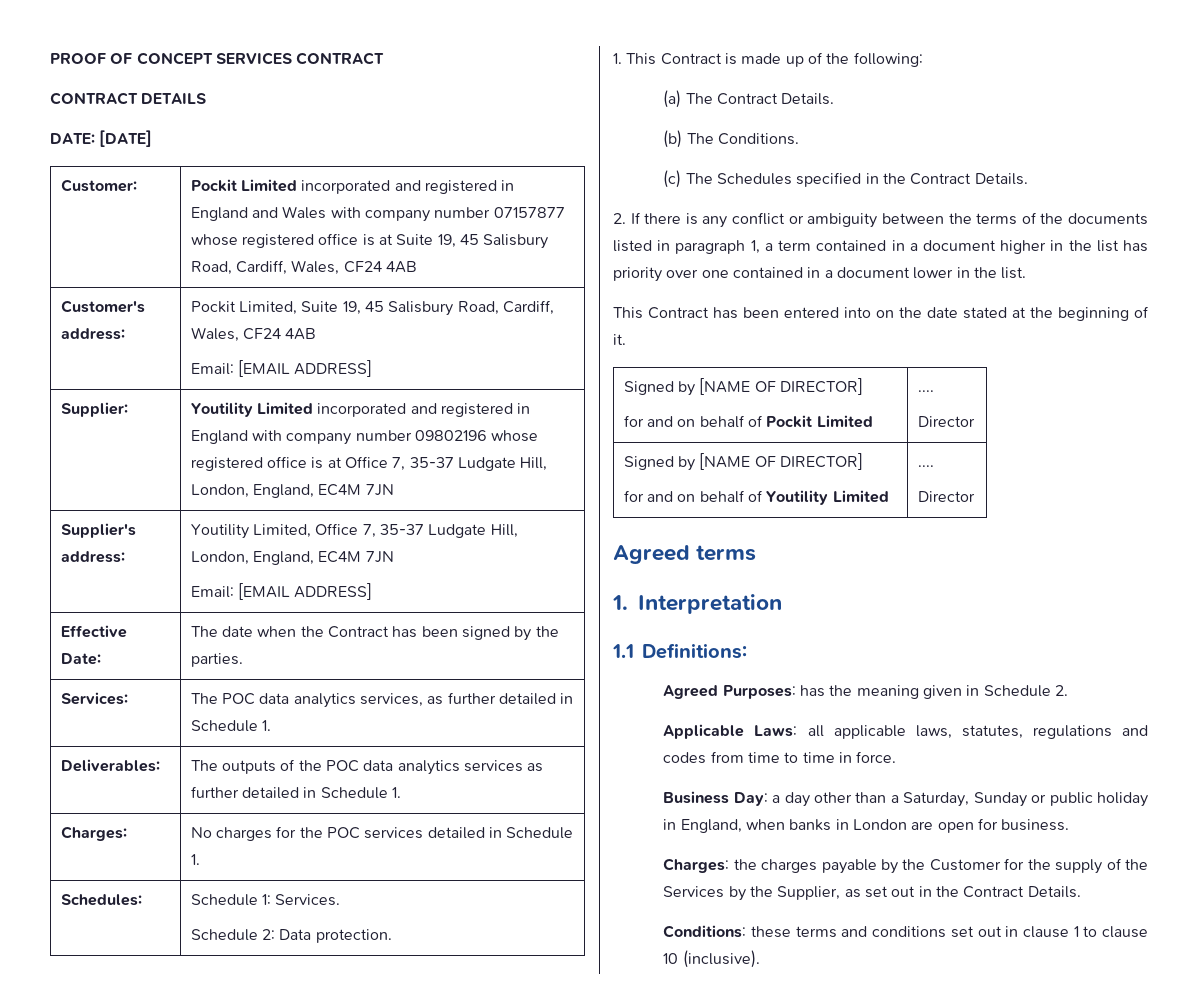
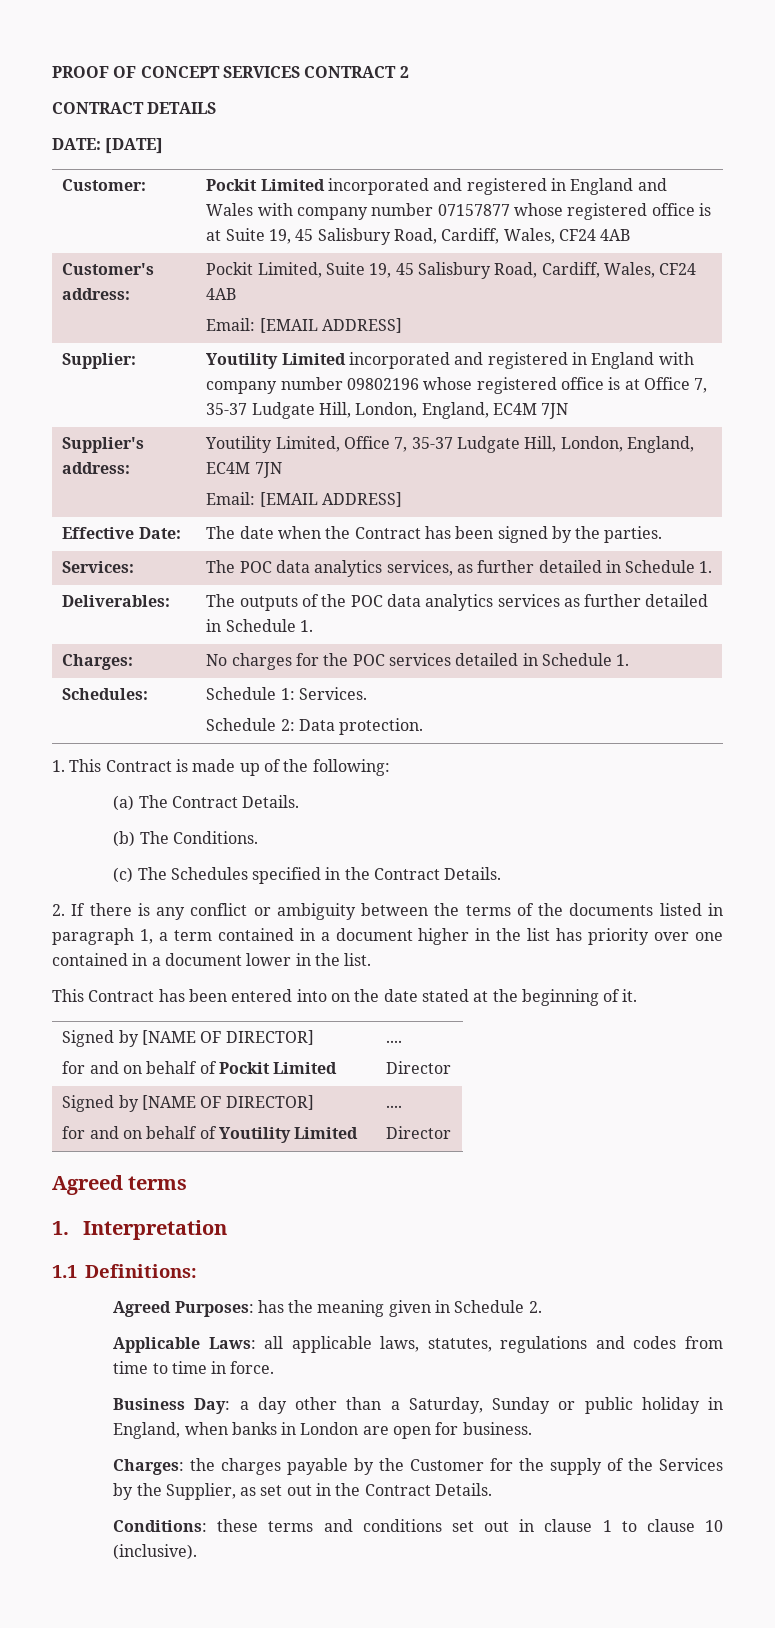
- PROOF OF CONCEPT SERVICES CONTRACT
+ PROOF OF CONCEPT SERVICES CONTRACT 2

